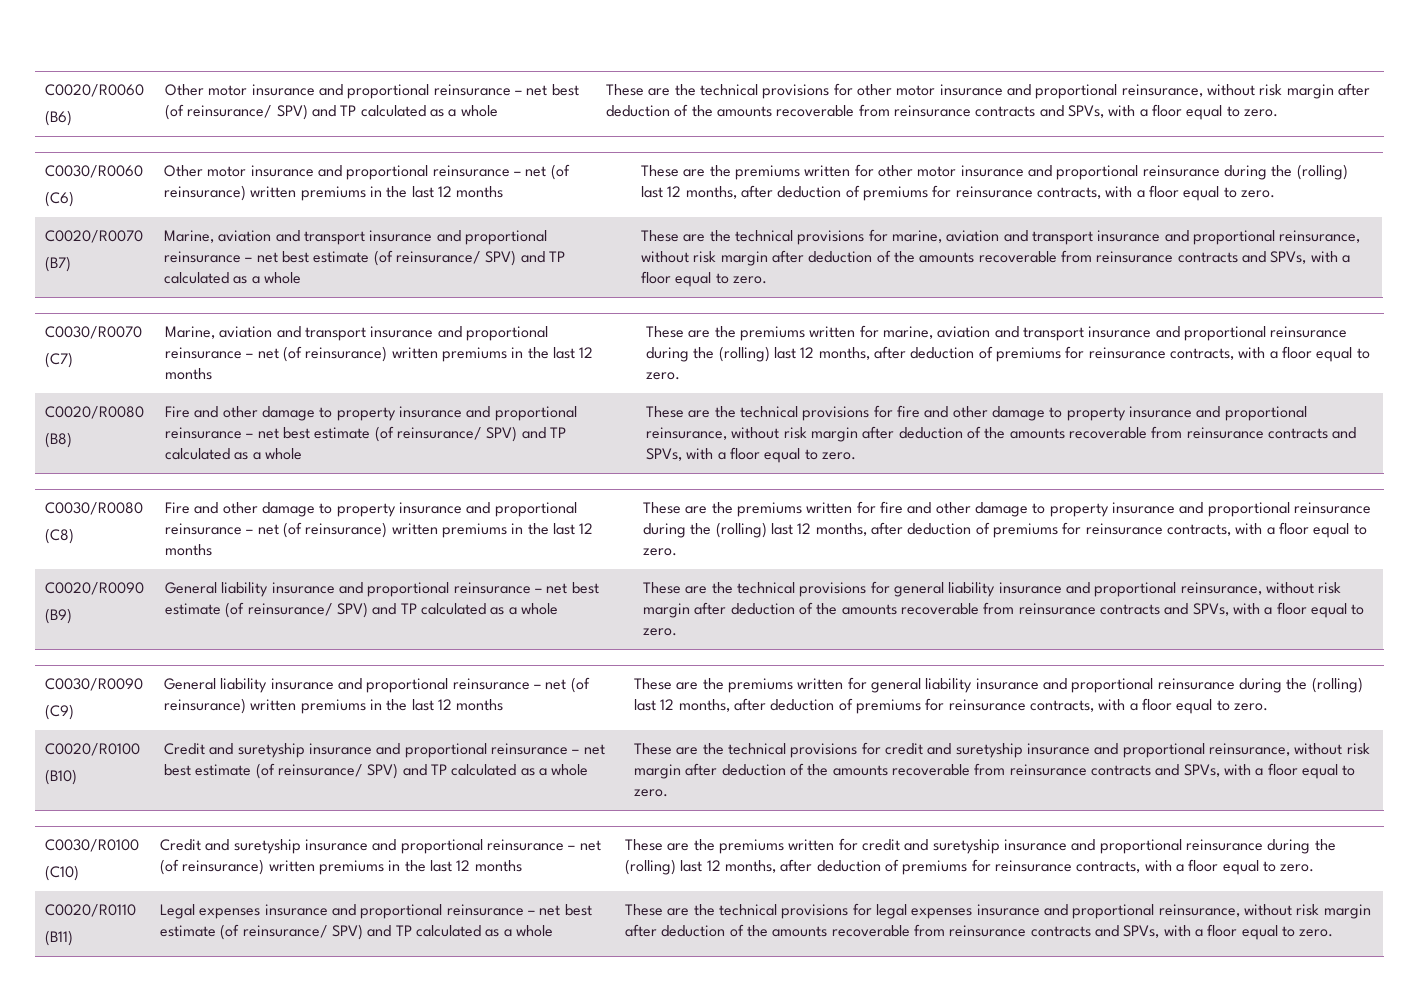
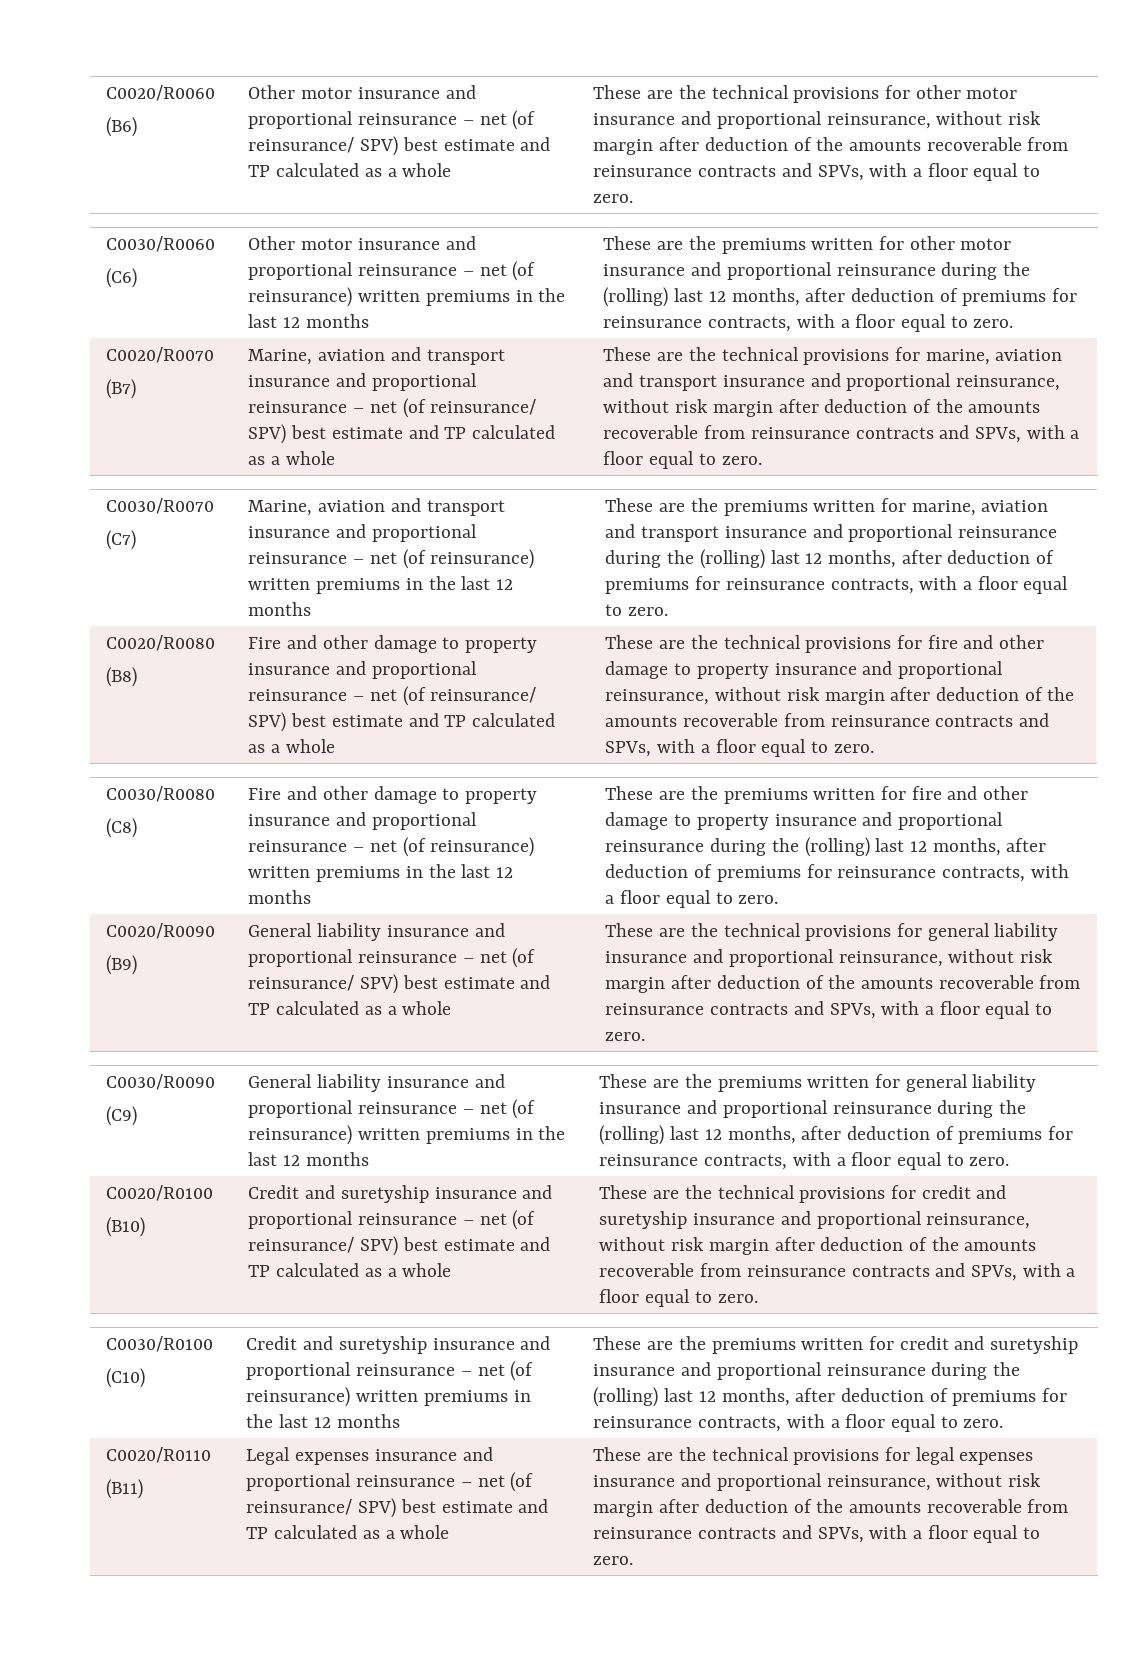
- Other motor insurance and proportional reinsurance – net best (of reinsurance/ SPV) and TP calculated as a whole
+ Other motor insurance and proportional reinsurance – net (of reinsurance/ SPV) best estimate and TP calculated as a whole
- Marine, aviation and transport insurance and proportional reinsurance – net best estimate (of reinsurance/ SPV) and TP calculated as a whole
+ Marine, aviation and transport insurance and proportional reinsurance – net (of reinsurance/ SPV) best estimate and TP calculated as a whole
- Fire and other damage to property insurance and proportional reinsurance – net best estimate (of reinsurance/ SPV) and TP calculated as a whole
+ Fire and other damage to property insurance and proportional reinsurance – net (of reinsurance/ SPV) best estimate and TP calculated as a whole
- General liability insurance and proportional reinsurance – net best estimate (of reinsurance/ SPV) and TP calculated as a whole
+ General liability insurance and proportional reinsurance – net (of reinsurance/ SPV) best estimate and TP calculated as a whole
- Credit and suretyship insurance and proportional reinsurance – net best estimate (of reinsurance/ SPV) and TP calculated as a whole
+ Credit and suretyship insurance and proportional reinsurance – net (of reinsurance/ SPV) best estimate and TP calculated as a whole
- Legal expenses insurance and proportional reinsurance – net best estimate (of reinsurance/ SPV) and TP calculated as a whole
+ Legal expenses insurance and proportional reinsurance – net (of reinsurance/ SPV) best estimate and TP calculated as a whole

